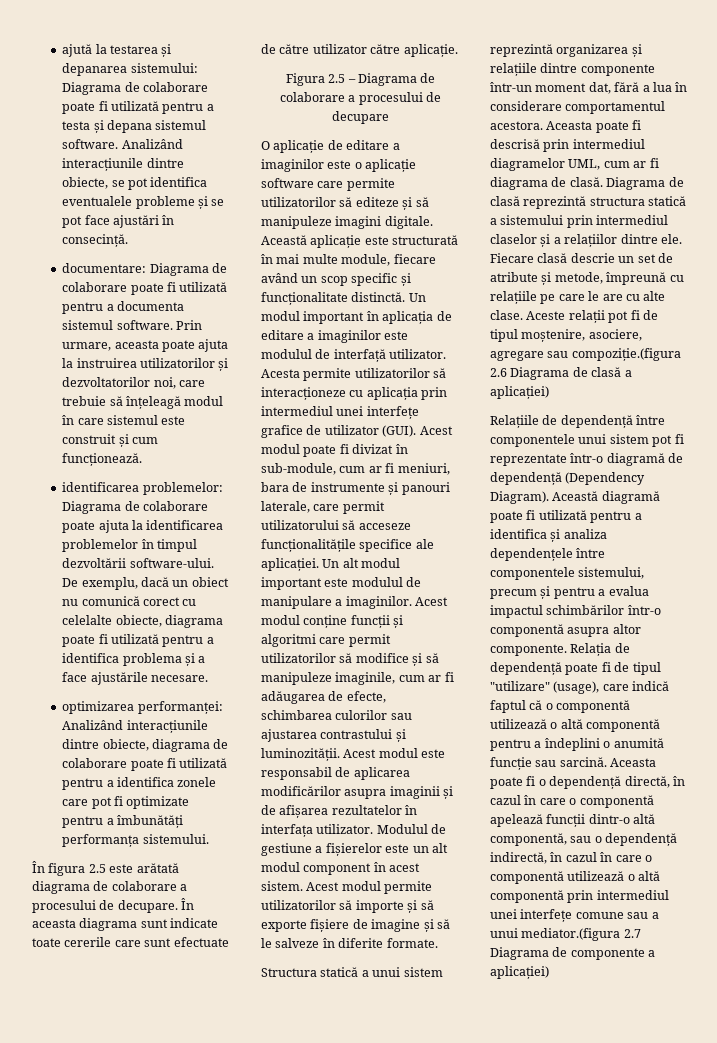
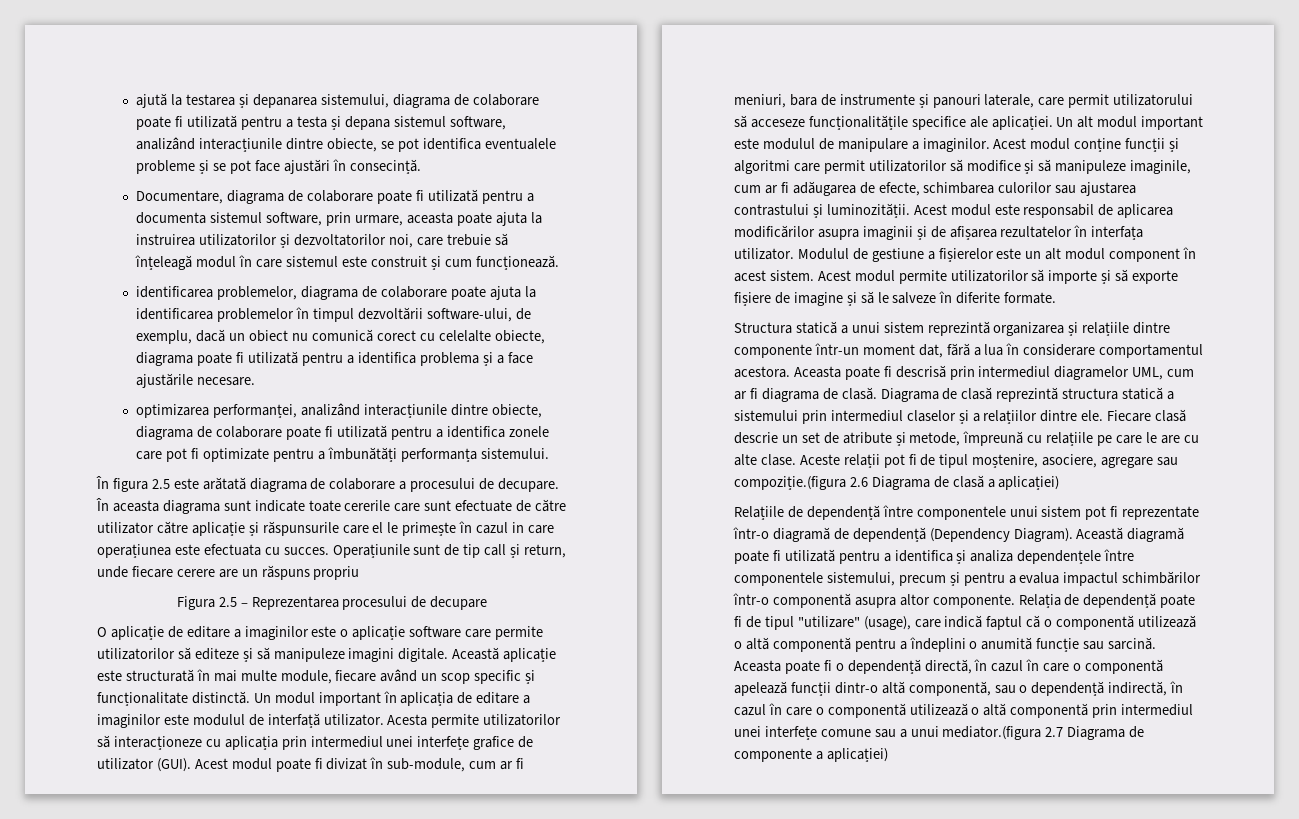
- ajută la testarea și depanarea sistemului: Diagrama de colaborare poate fi utilizată pentru a testa și depana sistemul software. Analizând interacțiunile dintre obiecte, se pot identifica eventualele probleme și se pot face ajustări în consecință.
+ ajută la testarea și depanarea sistemului, diagrama de colaborare poate fi utilizată pentru a testa și depana sistemul software, analizând interacțiunile dintre obiecte, se pot identifica eventualele probleme și se pot face ajustări în consecință.
- documentare: Diagrama de colaborare poate fi utilizată pentru a documenta sistemul software. Prin urmare, aceasta poate ajuta la instruirea utilizatorilor și dezvoltatorilor noi, care trebuie să înțeleagă modul în care sistemul este construit și cum funcționează.
+ Documentare, diagrama de colaborare poate fi utilizată pentru a documenta sistemul software, prin urmare, aceasta poate ajuta la instruirea utilizatorilor și dezvoltatorilor noi, care trebuie să înțeleagă modul în care sistemul este construit și cum funcționează.
- identificarea problemelor: Diagrama de colaborare poate ajuta la identificarea problemelor în timpul dezvoltării software-ului. De exemplu, dacă un obiect nu comunică corect cu celelalte obiecte, diagrama poate fi utilizată pentru a identifica problema și a face ajustările necesare.
+ identificarea problemelor, diagrama de colaborare poate ajuta la identificarea problemelor în timpul dezvoltării software-ului, de exemplu, dacă un obiect nu comunică corect cu celelalte obiecte, diagrama poate fi utilizată pentru a identifica problema și a face ajustările necesare.
- optimizarea performanței: Analizând interacțiunile dintre obiecte, diagrama de colaborare poate fi utilizată pentru a identifica zonele care pot fi optimizate pentru a îmbunătăți performanța sistemului.
+ optimizarea performanței, analizând interacțiunile dintre obiecte, diagrama de colaborare poate fi utilizată pentru a identifica zonele care pot fi optimizate pentru a îmbunătăți performanța sistemului.
- În aceasta diagrama sunt indicate toate cererile care sunt efectuate de către utilizator către aplicație.
+ În aceasta diagrama sunt indicate toate cererile care sunt efectuate de către utilizator către aplicație și răspunsurile care el le primește în cazul in care operațiunea este efectuata cu succes. Operațiunile sunt de tip call și return, unde fiecare cerere are un răspuns propriu
- Figura 2.5 – Diagrama de colaborare a procesului de decupare
+ Figura 2.5 – Reprezentarea procesului de decupare

